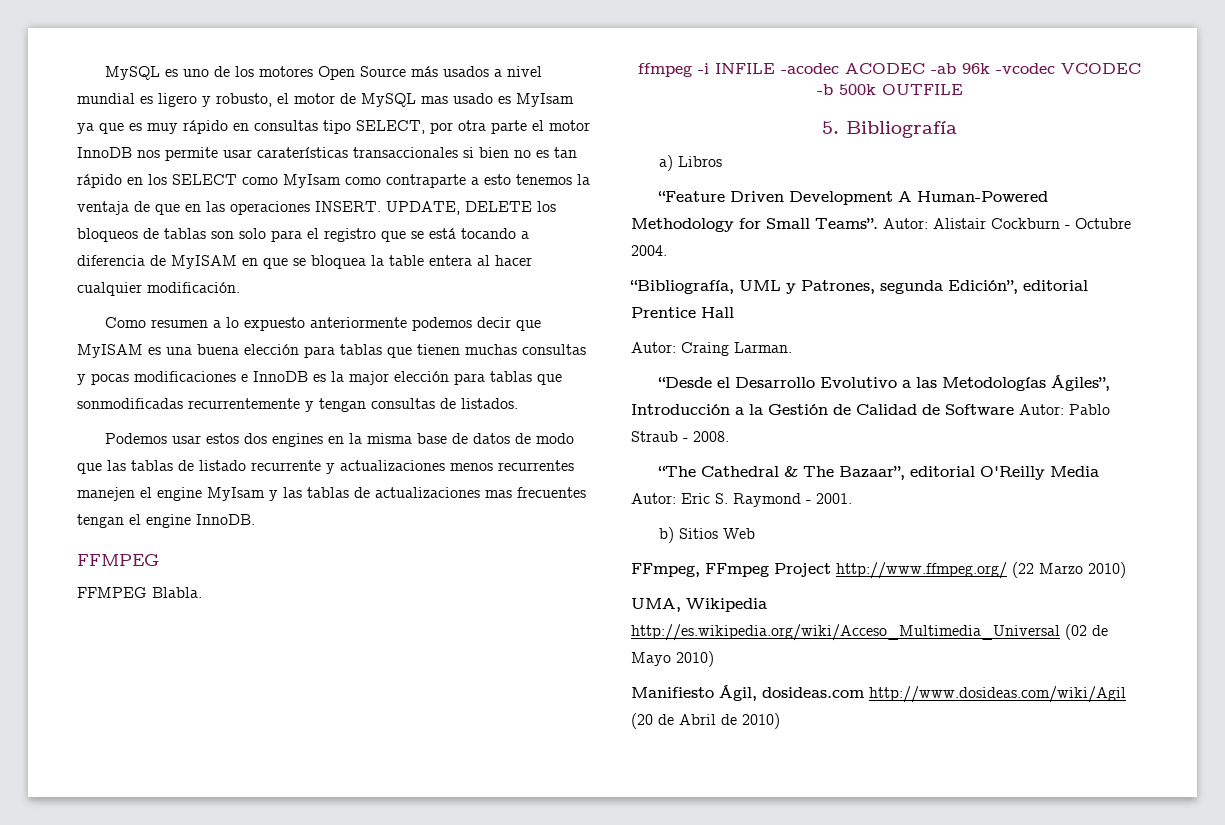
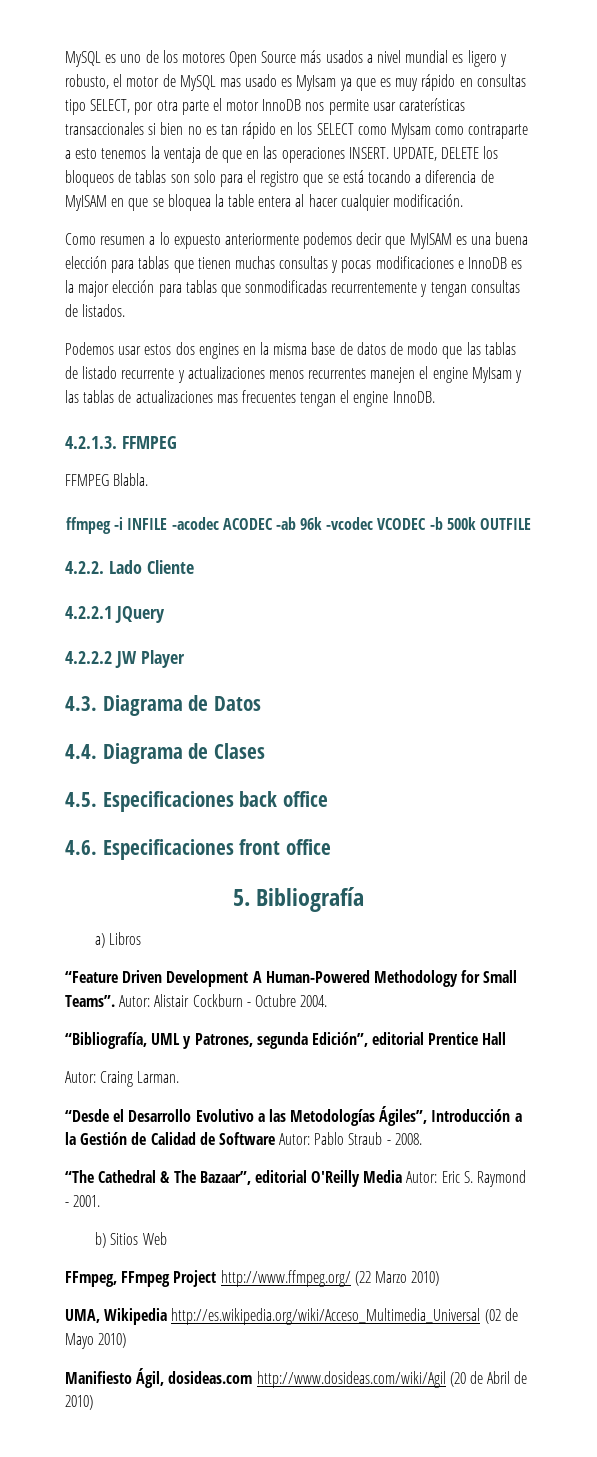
  Podemos usar estos dos engines en la misma base de datos de modo que las tablas de listado recurrente y actualizaciones menos recurrentes manejen el engine MyIsam y las tablas de actualizaciones mas frecuentes tengan el engine InnoDB.
- FFMPEG
+ 4.2.1.3. FFMPEG
+ 4.2.2. Lado Cliente
+ 4.2.2.1 JQuery
+ 4.2.2.2 JW Player
+ 4.3. Diagrama de Datos
+ 4.4. Diagrama de Clases
+ 4.5. Especificaciones back office
+ 4.6. Especificaciones front office

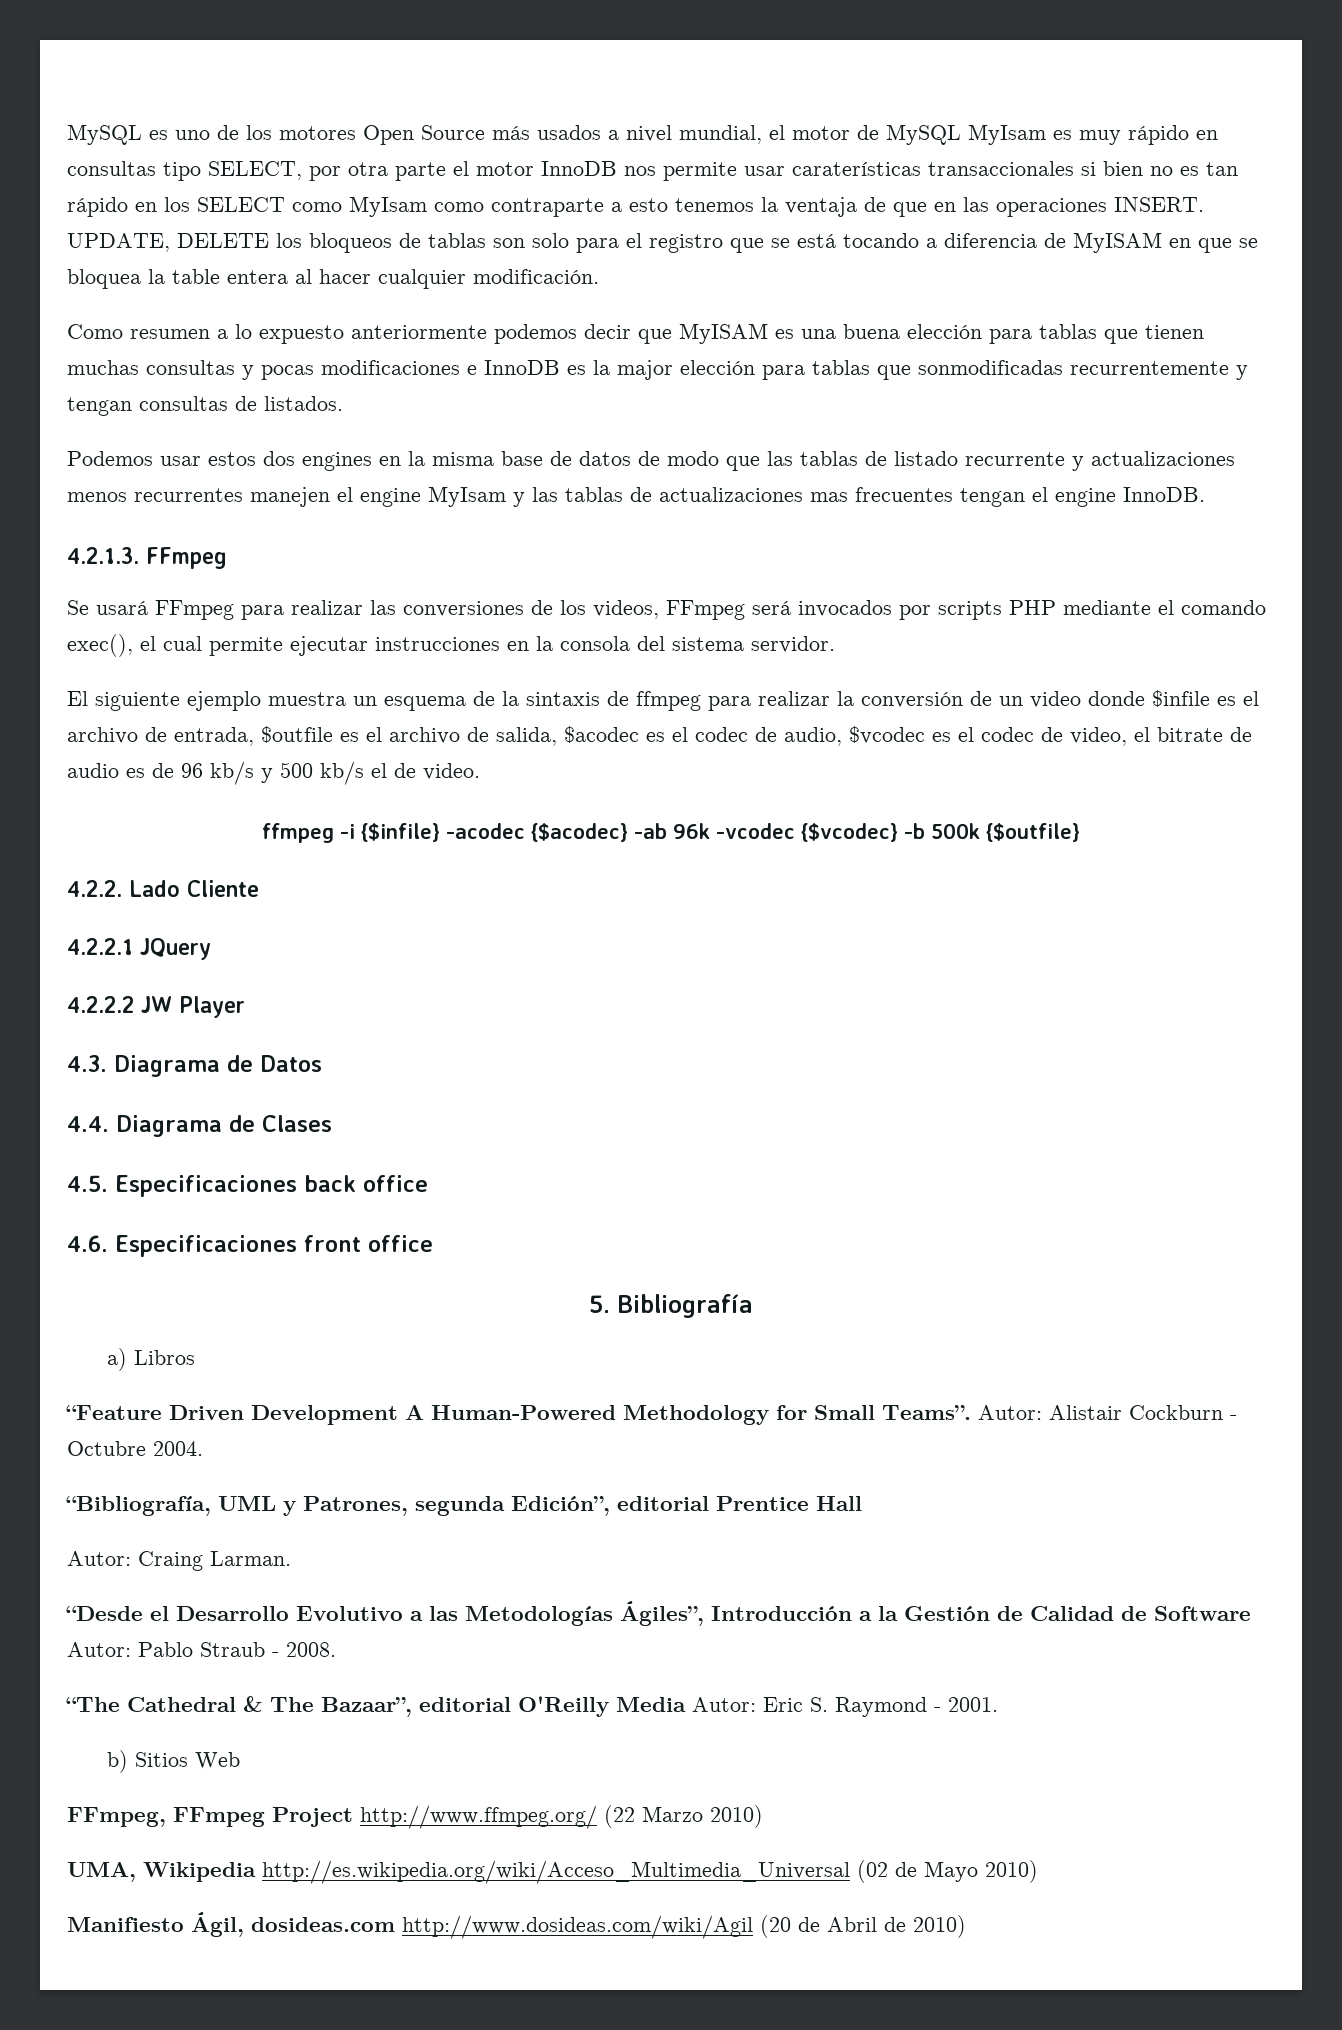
- MySQL es uno de los motores Open Source más usados a nivel mundial es ligero y robusto, el motor de MySQL mas usado es MyIsam ya que es muy rápido en consultas tipo SELECT, por otra parte el motor InnoDB nos permite usar caraterísticas transaccionales si bien no es tan rápido en los SELECT como MyIsam como contraparte a esto tenemos la ventaja de que en las operaciones INSERT.
+ MySQL es uno de los motores Open Source más usados a nivel mundial, el motor de MySQL MyIsam es muy rápido en consultas tipo SELECT, por otra parte el motor InnoDB nos permite usar caraterísticas transaccionales si bien no es tan rápido en los SELECT como MyIsam como contraparte a esto tenemos la ventaja de que en las operaciones INSERT.
- 4.2.1.3. FFMPEG
- FFMPEG Blabla.
+ 4.2.1.3. FFmpeg
+ Se usará FFmpeg para realizar las conversiones de los videos, FFmpeg será invocados por scripts PHP mediante el comando exec(), el cual permite ejecutar instrucciones en la consola del sistema servidor.
+ El siguiente ejemplo muestra un esquema de la sintaxis de ffmpeg para realizar la conversión de un video donde $infile es el archivo de entrada, $outfile es el archivo de salida, $acodec es el codec de audio, $vcodec es el codec de video, el bitrate de audio es de 96 kb/s y 500 kb/s el de video.
- ffmpeg -i INFILE -acodec ACODEC -ab 96k -vcodec VCODEC -b 500k OUTFILE
+ ffmpeg -i {$infile} -acodec {$acodec} -ab 96k -vcodec {$vcodec} -b 500k {$outfile}

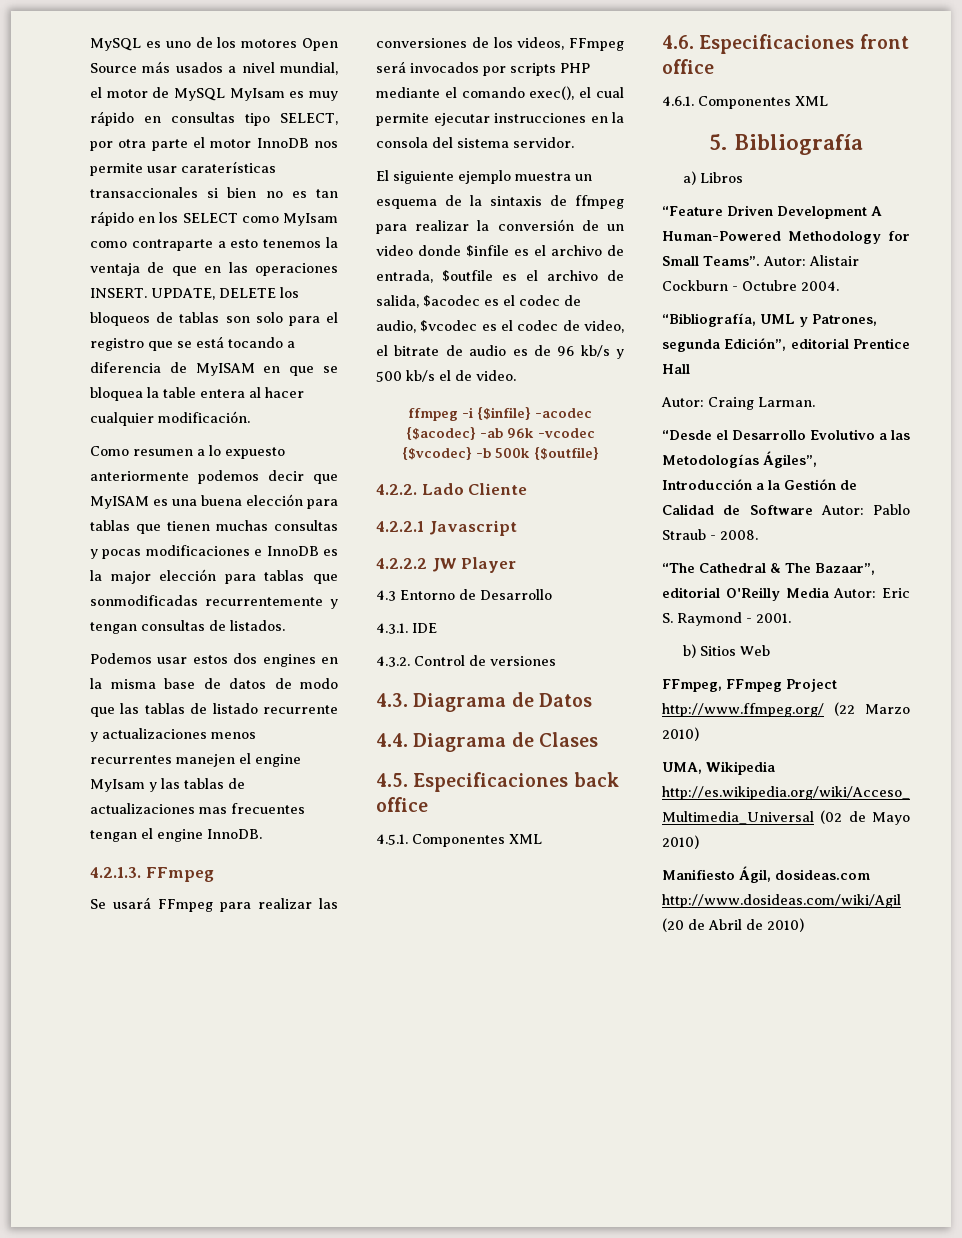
- 4.2.2.1 JQuery
+ 4.2.2.1 Javascript
+ 4.3 Entorno de Desarrollo
+ 4.3.1. IDE
+ 4.3.2. Control de versiones
+ 4.5.1. Componentes XML
+ 4.6.1. Componentes XML

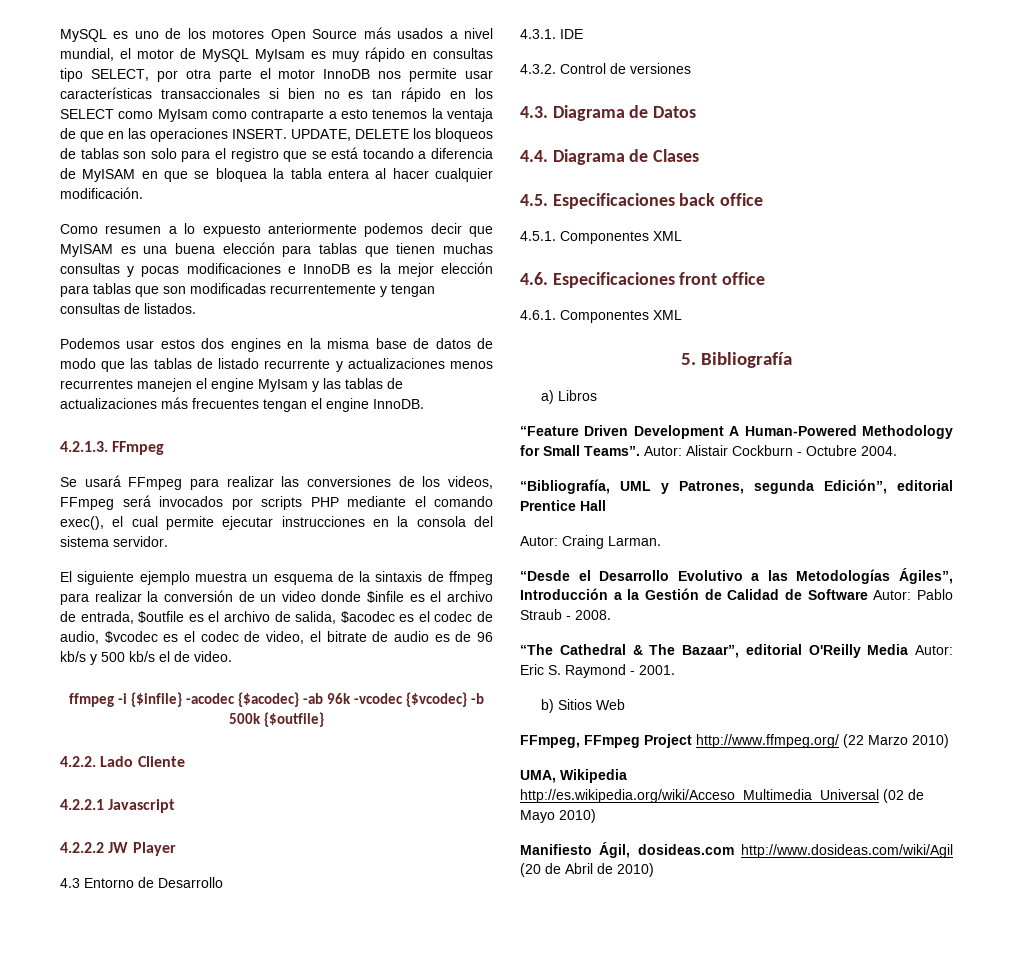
- MySQL es uno de los motores Open Source más usados a nivel mundial, el motor de MySQL MyIsam es muy rápido en consultas tipo SELECT, por otra parte el motor InnoDB nos permite usar caraterísticas transaccionales si bien no es tan rápido en los SELECT como MyIsam como contraparte a esto tenemos la ventaja de que en las operaciones INSERT.
+ MySQL es uno de los motores Open Source más usados a nivel mundial, el motor de MySQL MyIsam es muy rápido en consultas tipo SELECT, por otra parte el motor InnoDB nos permite usar características transaccionales si bien no es tan rápido en los SELECT como MyIsam como contraparte a esto tenemos la ventaja de que en las operaciones INSERT.
- UPDATE, DELETE los bloqueos de tablas son solo para el registro que se está tocando a diferencia de MyISAM en que se bloquea la table entera al hacer cualquier modificación.
+ UPDATE, DELETE los bloqueos de tablas son solo para el registro que se está tocando a diferencia de MyISAM en que se bloquea la tabla entera al hacer cualquier modificación.
- Como resumen a lo expuesto anteriormente podemos decir que MyISAM es una buena elección para tablas que tienen muchas consultas y pocas modificaciones e InnoDB es la major elección para tablas que sonmodificadas recurrentemente y tengan consultas de listados.
+ Como resumen a lo expuesto anteriormente podemos decir que MyISAM es una buena elección para tablas que tienen muchas consultas y pocas modificaciones e InnoDB es la mejor elección para tablas que son modificadas recurrentemente y tengan consultas de listados.
- Podemos usar estos dos engines en la misma base de datos de modo que las tablas de listado recurrente y actualizaciones menos recurrentes manejen el engine MyIsam y las tablas de actualizaciones mas frecuentes tengan el engine InnoDB.
+ Podemos usar estos dos engines en la misma base de datos de modo que las tablas de listado recurrente y actualizaciones menos recurrentes manejen el engine MyIsam y las tablas de actualizaciones más frecuentes tengan el engine InnoDB.

